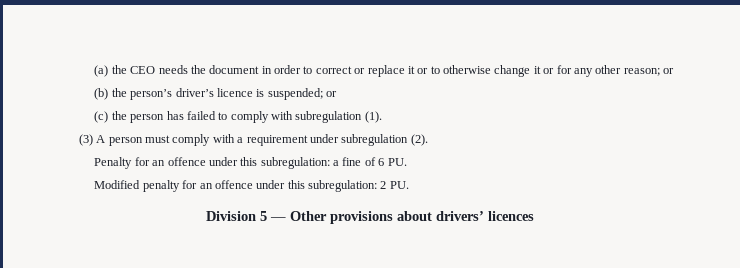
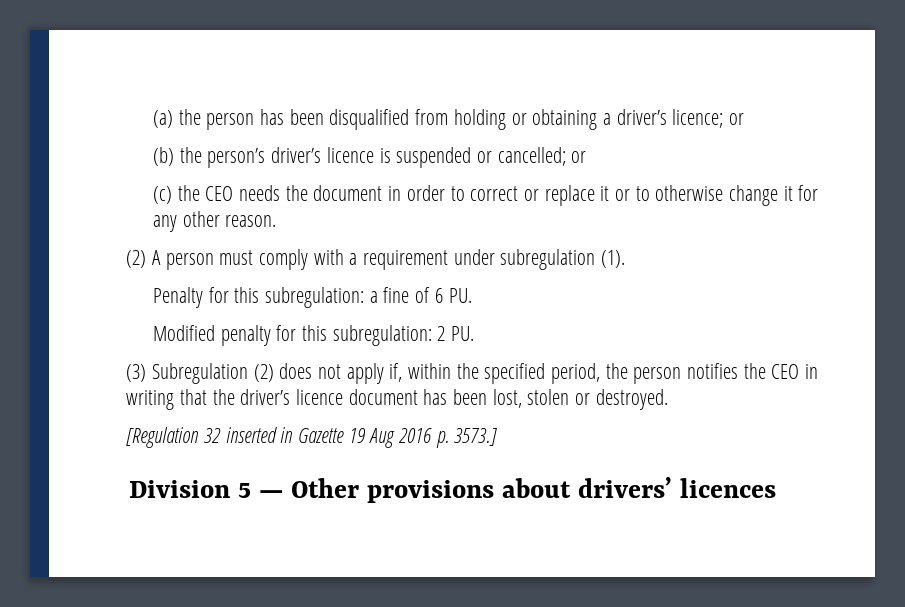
- (a) the CEO needs the document in order to correct or replace it or to otherwise change it or for any other reason; or
- (b) the person’s driver’s licence is suspended; or
- (c) the person has failed to comply with subregulation (1).
- (3) A person must comply with a requirement under subregulation (2).
+ (a) the person has been disqualified from holding or obtaining a driver’s licence; or
+ (b) the person’s driver’s licence is suspended or cancelled; or
+ (c) the CEO needs the document in order to correct or replace it or to otherwise change it for any other reason.
+ (2) A person must comply with a requirement under subregulation (1).
- Penalty for an offence under this subregulation: a fine of 6 PU.
+ Penalty for this subregulation: a fine of 6 PU.
- Modified penalty for an offence under this subregulation: 2 PU.
+ Modified penalty for this subregulation: 2 PU.
+ (3) Subregulation (2) does not apply if, within the specified period, the person notifies the CEO in writing that the driver’s licence document has been lost, stolen or destroyed.
+ [Regulation 32 inserted in Gazette 19 Aug 2016 p. 3573.]

